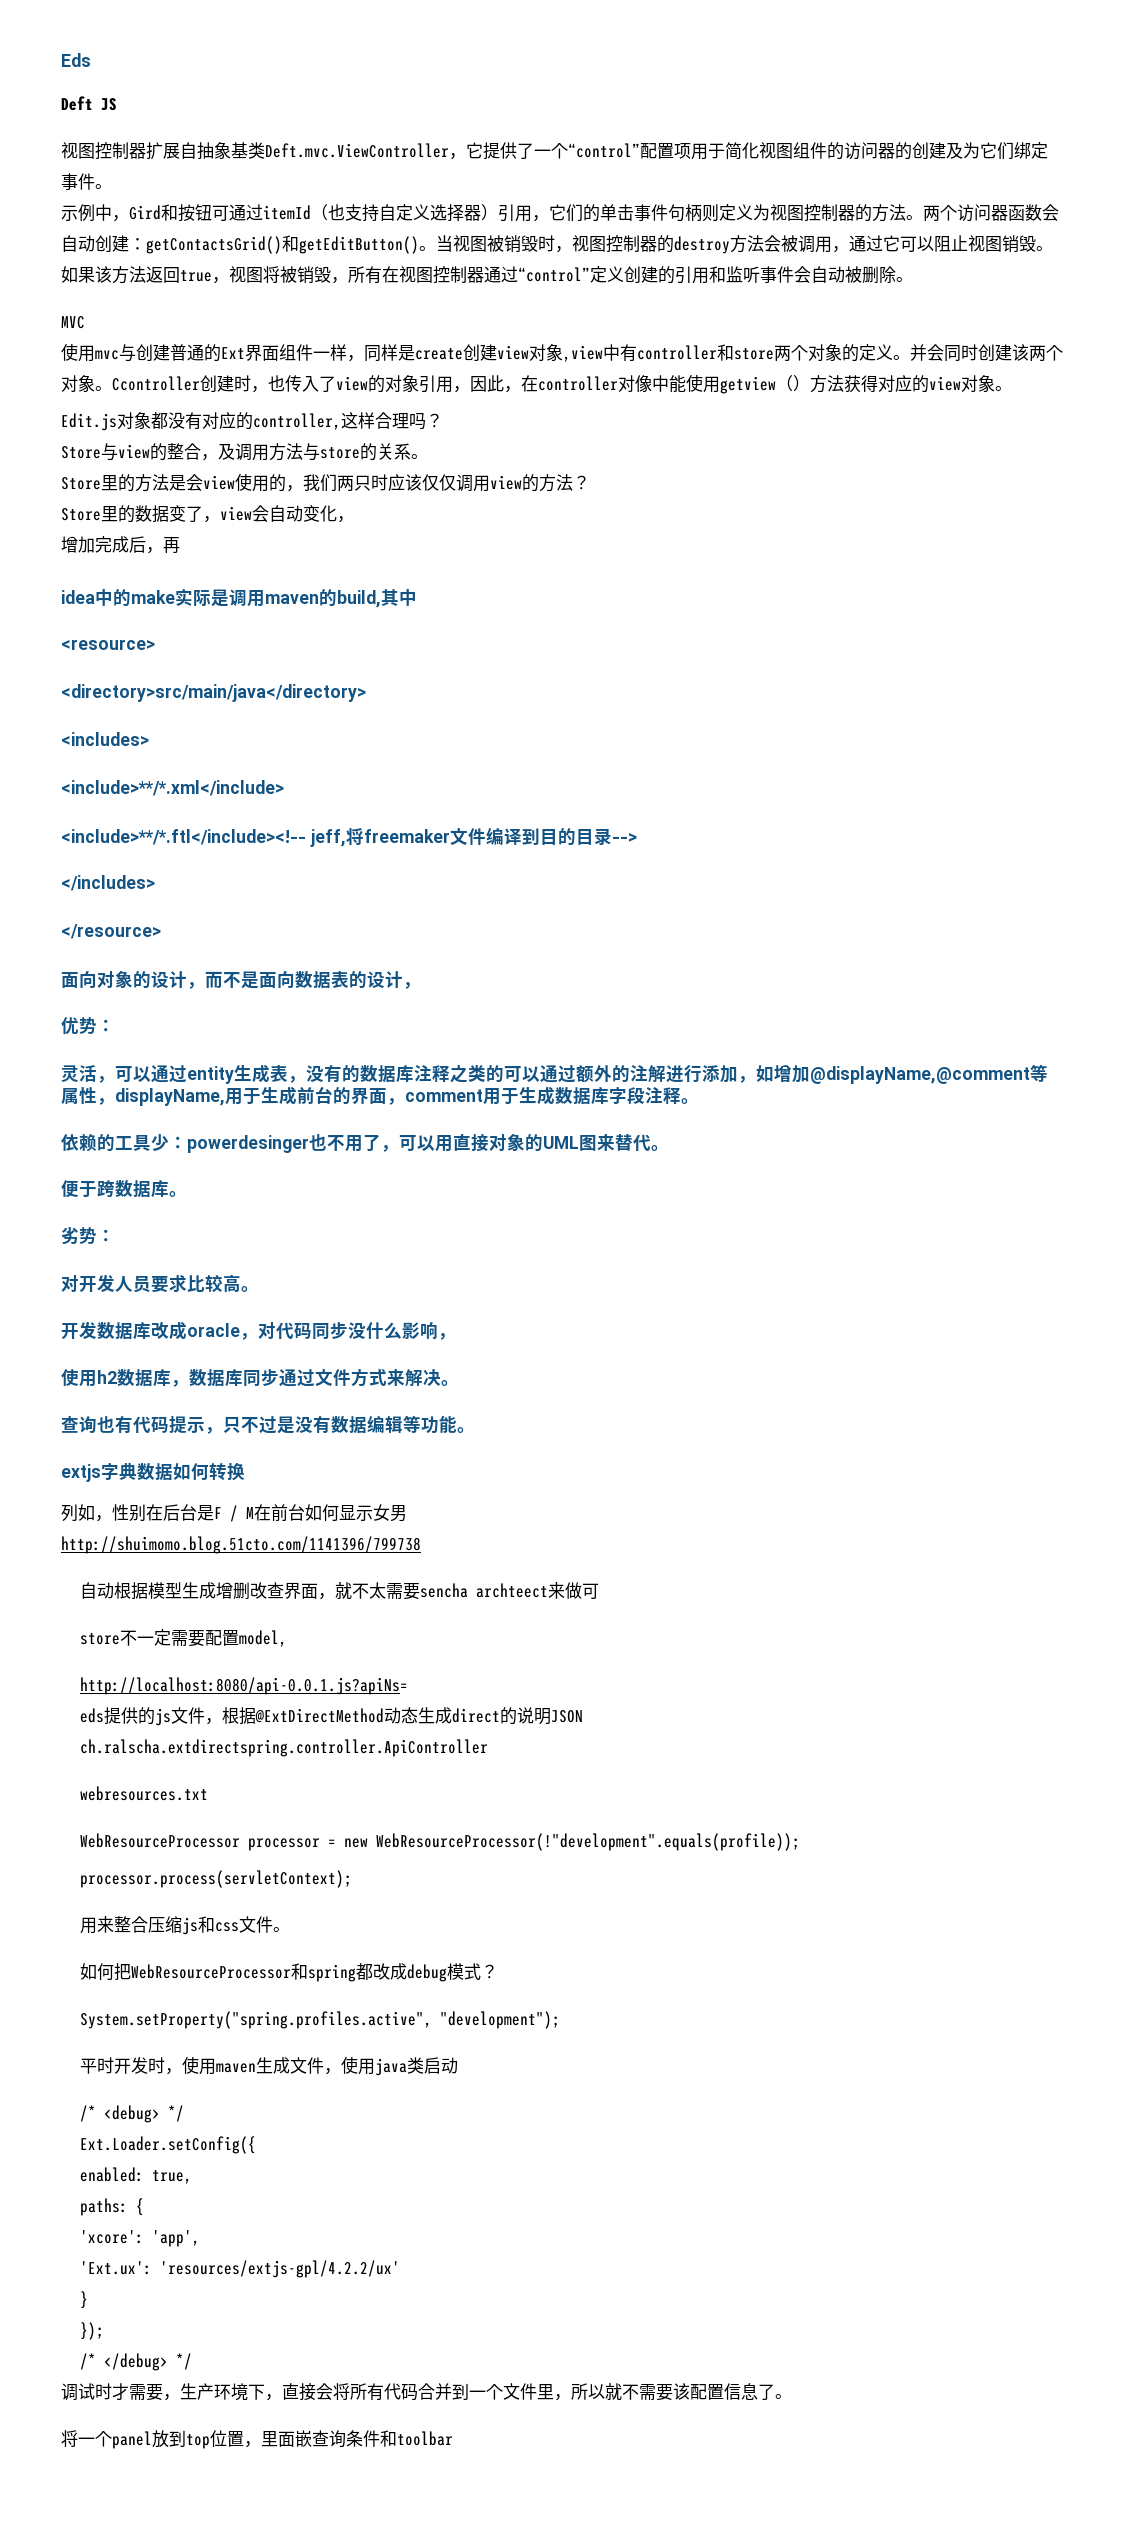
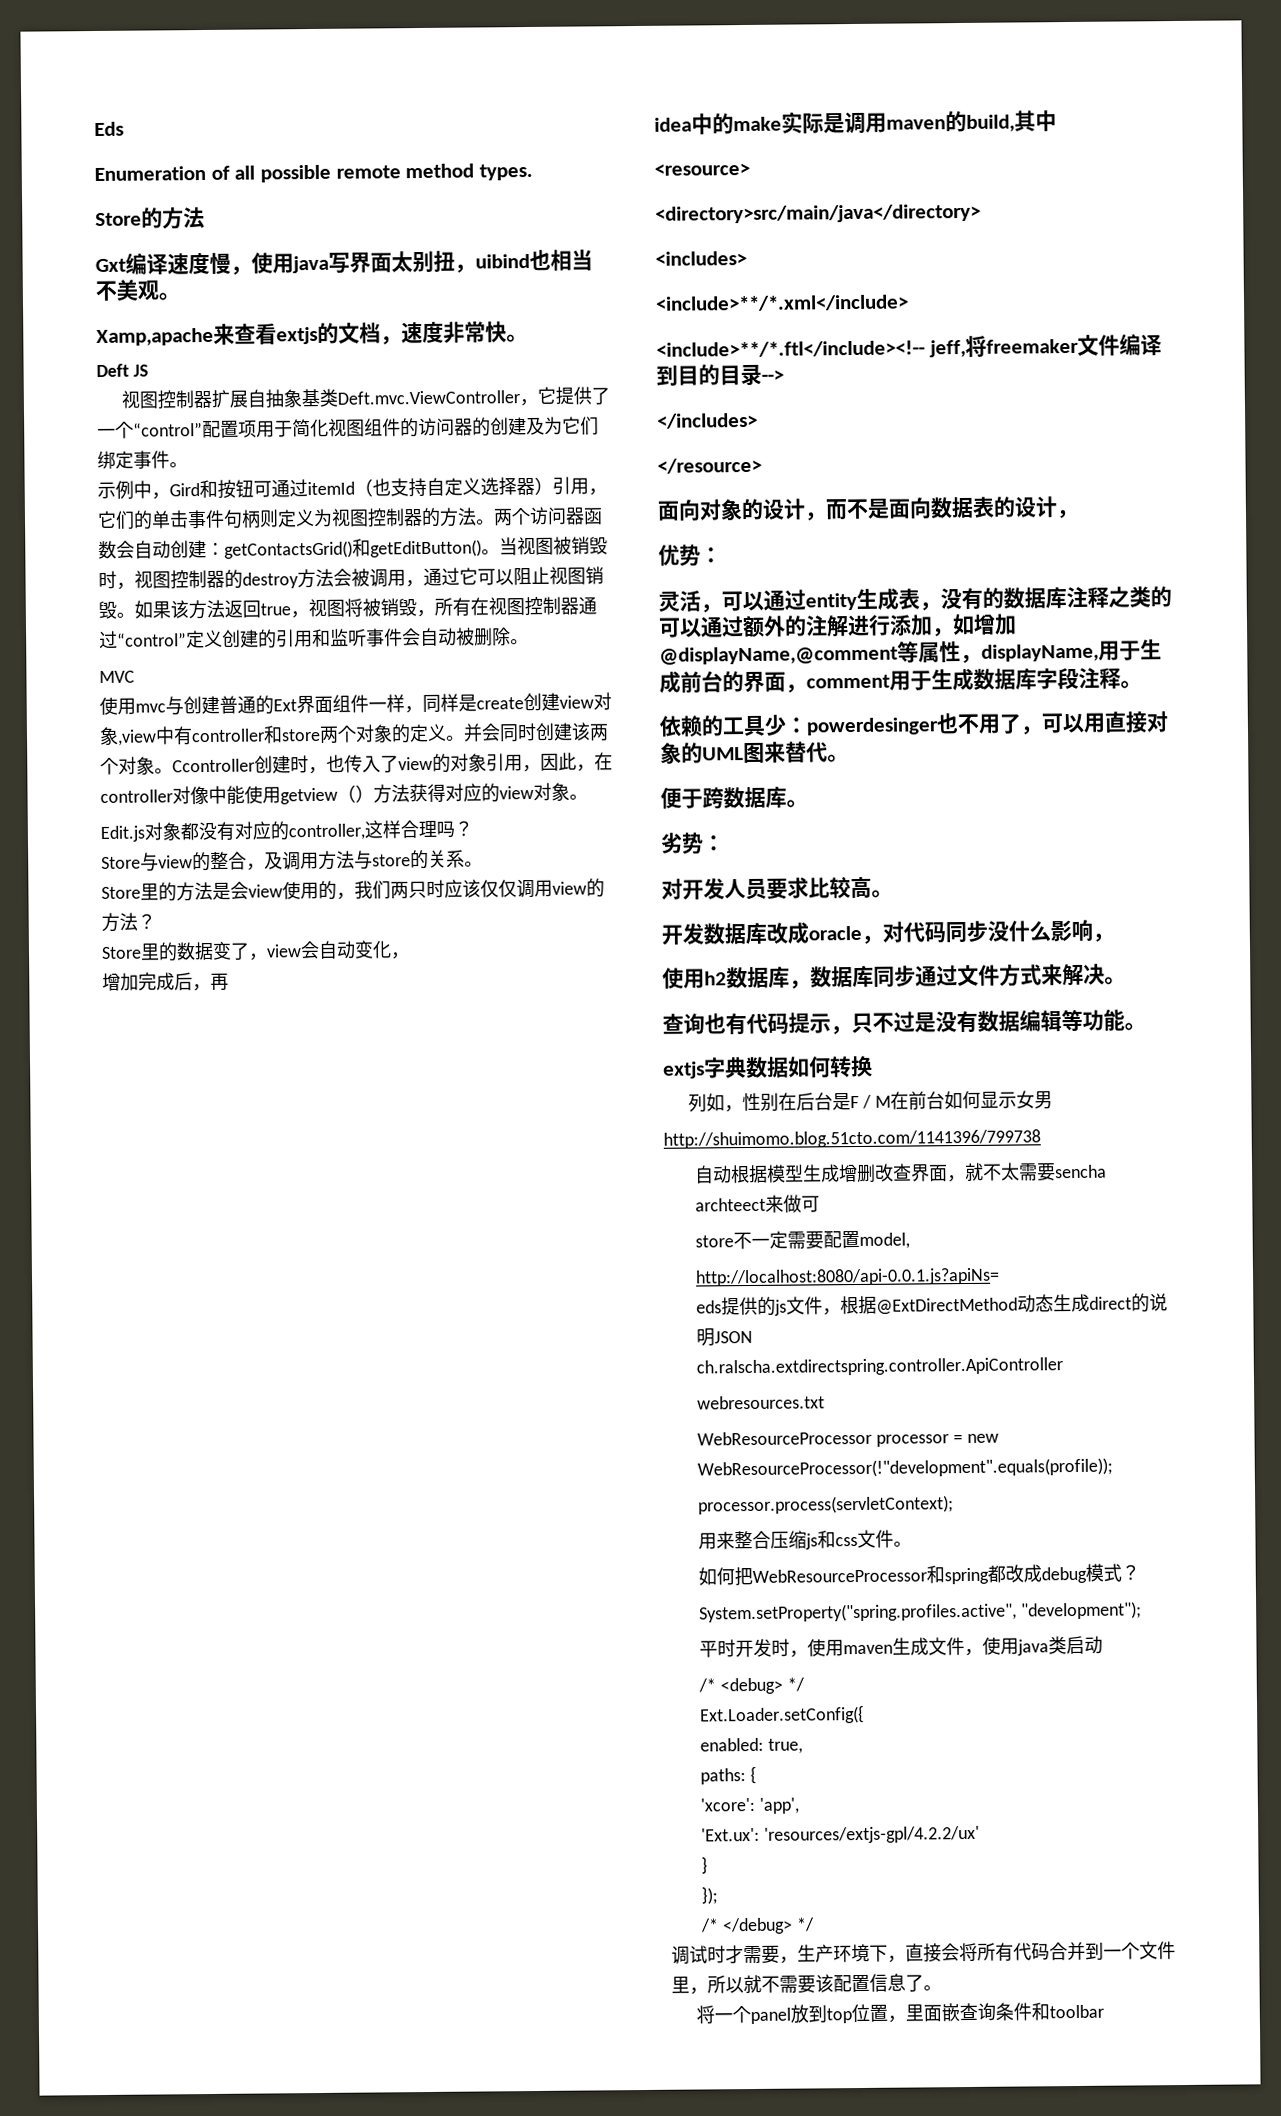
+ Enumeration of all possible remote method types.
+ Store的方法
+ Gxt编译速度慢，使用java写界面太别扭，uibind也相当不美观。
+ Xamp,apache来查看extjs的文档，速度非常快。

